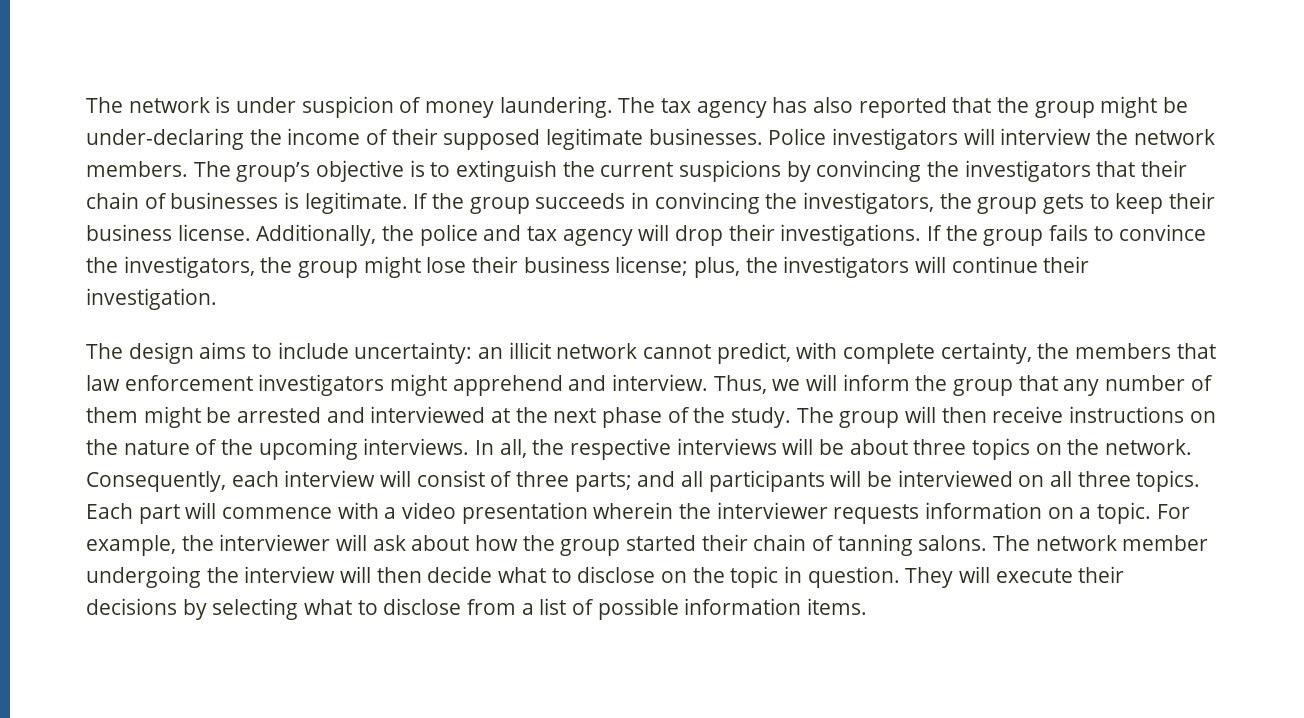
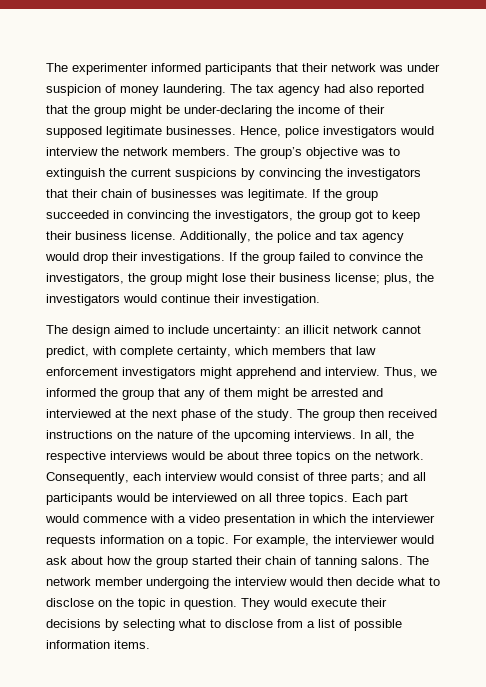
- The network is under suspicion of money laundering.
+ The experimenter informed participants that their network was under suspicion of money laundering.
- The tax agency has also reported that the group might be under-declaring the income of their supposed legitimate businesses.
+ The tax agency had also reported that the group might be under-declaring the income of their supposed legitimate businesses.
- Police investigators will interview the network members.
+ Hence, police investigators would interview the network members.
- The group’s objective is to extinguish the current suspicions by convincing the investigators that their chain of businesses is legitimate.
+ The group’s objective was to extinguish the current suspicions by convincing the investigators that their chain of businesses was legitimate.
- If the group succeeds in convincing the investigators, the group gets to keep their business license.
+ If the group succeeded in convincing the investigators, the group got to keep their business license.
- Additionally, the police and tax agency will drop their investigations.
+ Additionally, the police and tax agency would drop their investigations.
- If the group fails to convince the investigators, the group might lose their business license; plus, the investigators will continue their investigation.
+ If the group failed to convince the investigators, the group might lose their business license; plus, the investigators would continue their investigation.
- The design aims to include uncertainty: an illicit network cannot predict, with complete certainty, the members that law enforcement investigators might apprehend and interview.
+ The design aimed to include uncertainty: an illicit network cannot predict, with complete certainty, which members that law enforcement investigators might apprehend and interview.
- Thus, we will inform the group that any number of them might be arrested and interviewed at the next phase of the study.
+ Thus, we informed the group that any of them might be arrested and interviewed at the next phase of the study.
- The group will then receive instructions on the nature of the upcoming interviews.
+ The group then received instructions on the nature of the upcoming interviews.
- In all, the respective interviews will be about three topics on the network.
+ In all, the respective interviews would be about three topics on the network.
- Consequently, each interview will consist of three parts; and all participants will be interviewed on all three topics.
+ Consequently, each interview would consist of three parts; and all participants would be interviewed on all three topics.
- Each part will commence with a video presentation wherein the interviewer requests information on a topic.
+ Each part would commence with a video presentation in which the interviewer requests information on a topic.
- For example, the interviewer will ask about how the group started their chain of tanning salons.
+ For example, the interviewer would ask about how the group started their chain of tanning salons.
- The network member undergoing the interview will then decide what to disclose on the topic in question.
+ The network member undergoing the interview would then decide what to disclose on the topic in question.
- They will execute their decisions by selecting what to disclose from a list of possible information items.
+ They would execute their decisions by selecting what to disclose from a list of possible information items.

